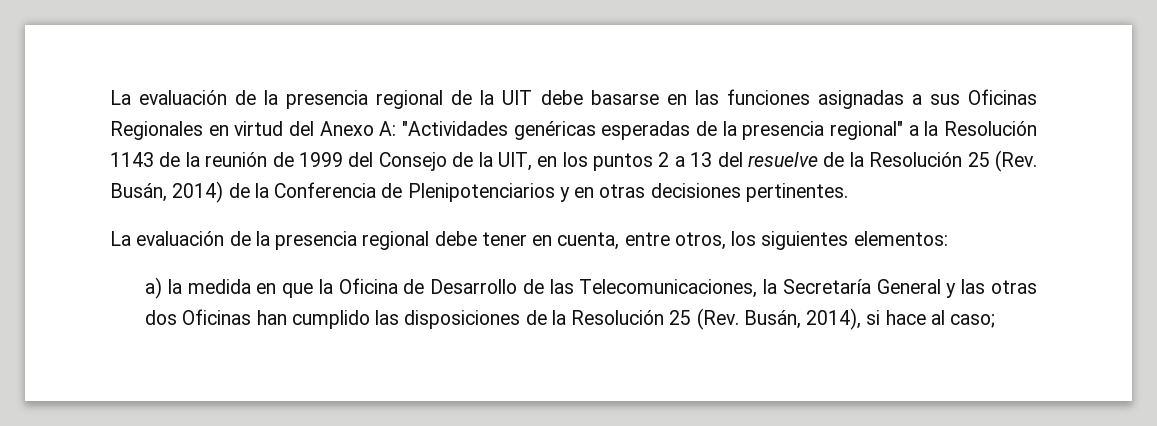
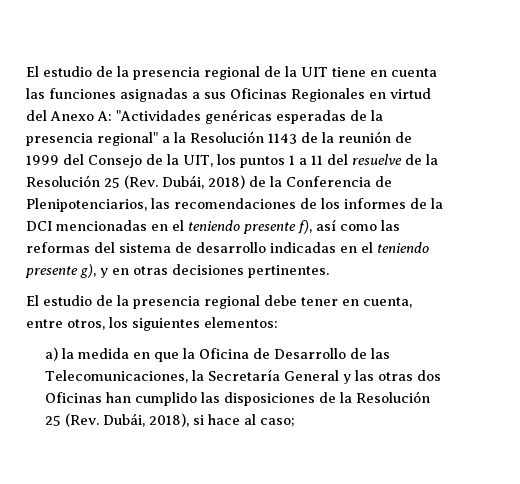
- La evaluación de la presencia regional de la UIT debe basarse en las funciones asignadas a sus Oficinas Regionales en virtud del Anexo A: "Actividades genéricas esperadas de la presencia regional" a la Resolución 1143 de la reunión de 1999 del Consejo de la UIT, en los puntos 2 a 13 del resuelve de la Resolución 25 (Rev. Busán, 2014) de la Conferencia de Plenipotenciarios y en otras decisiones pertinentes.
+ El estudio de la presencia regional de la UIT tiene en cuenta las funciones asignadas a sus Oficinas Regionales en virtud del Anexo A: "Actividades genéricas esperadas de la presencia regional" a la Resolución 1143 de la reunión de 1999 del Consejo de la UIT, los puntos 1 a 11 del resuelve de la Resolución 25 (Rev. Dubái, 2018) de la Conferencia de Plenipotenciarios, las recomendaciones de los informes de la DCI mencionadas en el teniendo presente f), así como las reformas del sistema de desarrollo indicadas en el teniendo presente g), y en otras decisiones pertinentes.
- La evaluación de la presencia regional debe tener en cuenta, entre otros, los siguientes elementos:
+ El estudio de la presencia regional debe tener en cuenta, entre otros, los siguientes elementos:
- a) la medida en que la Oficina de Desarrollo de las Telecomunicaciones, la Secretaría General y las otras dos Oficinas han cumplido las disposiciones de la Resolución 25 (Rev. Busán, 2014), si hace al caso;
+ a) la medida en que la Oficina de Desarrollo de las Telecomunicaciones, la Secretaría General y las otras dos Oficinas han cumplido las disposiciones de la Resolución 25 (Rev. Dubái, 2018), si hace al caso;

